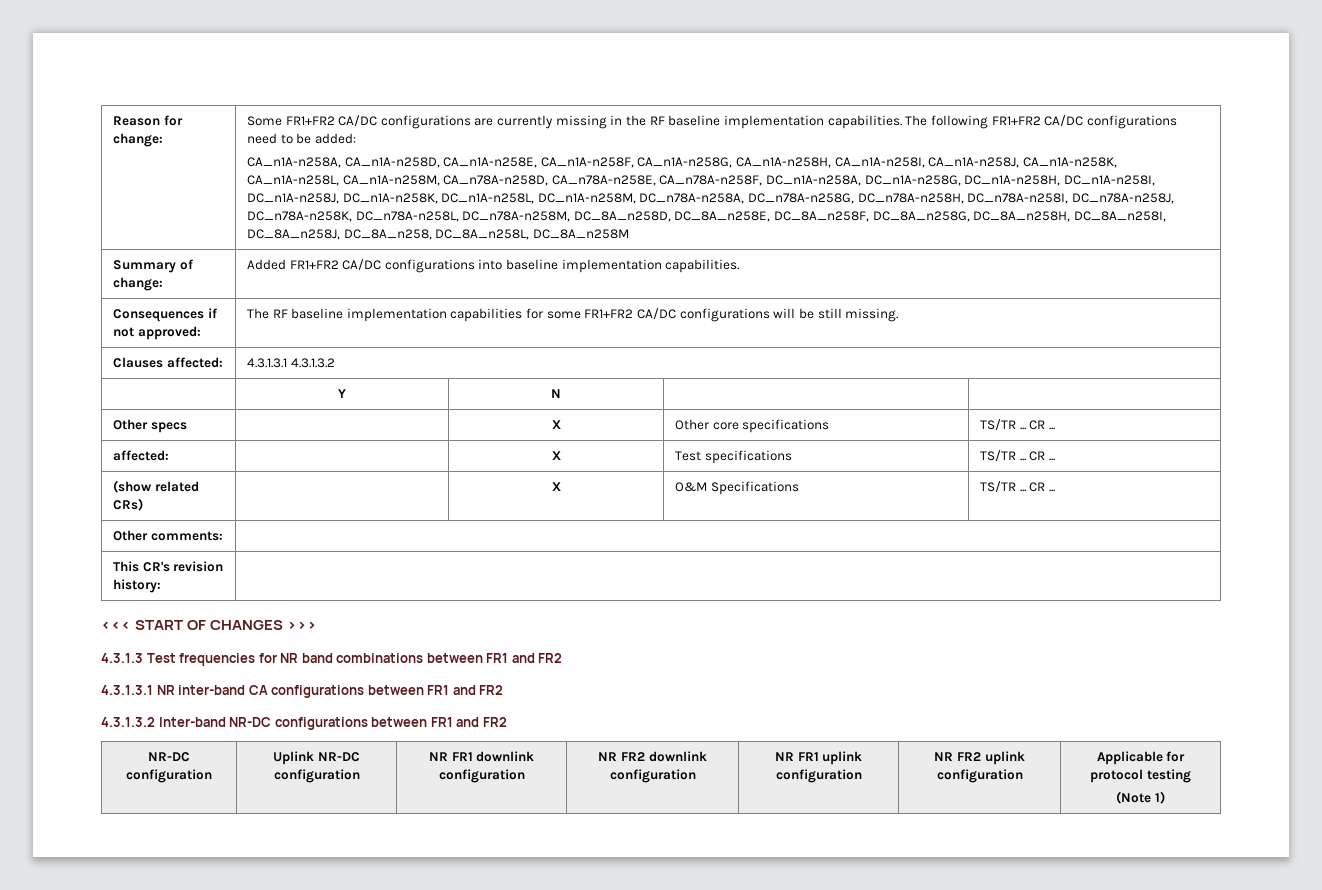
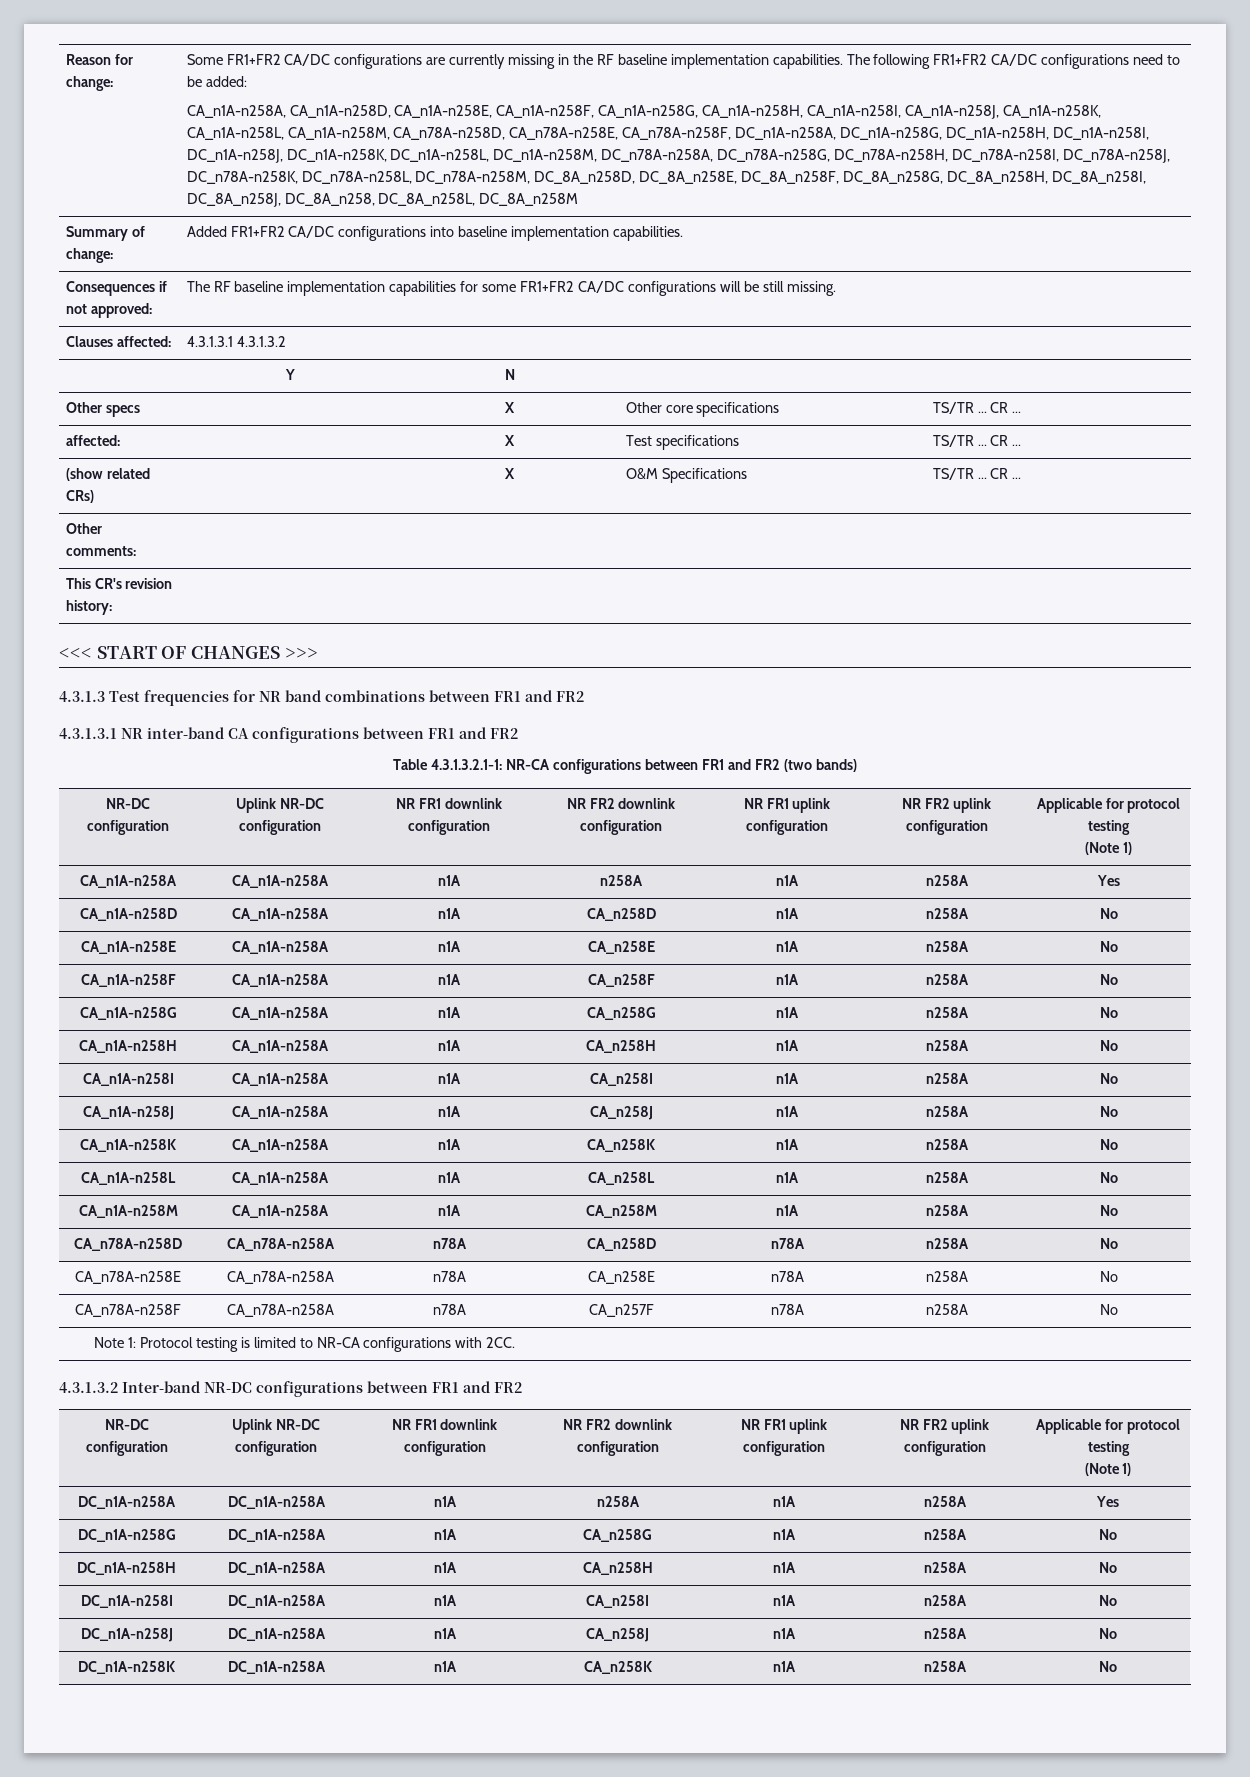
+ Table 4.3.1.3.2.1-1: NR-CA configurations between FR1 and FR2 (two bands)
+ NR-DC configuration | Uplink NR-DC configuration | NR FR1 downlink configuration | NR FR2 downlink configuration | NR FR1 uplink configuration | NR FR2 uplink configuration | Applicable for protocol testing
+ (Note 1)
+ CA_n1A-n258A | CA_n1A-n258A | n1A | n258A | n1A | n258A | Yes
+ CA_n1A-n258D | CA_n1A-n258A | n1A | CA_n258D | n1A | n258A | No
+ CA_n1A-n258E | CA_n1A-n258A | n1A | CA_n258E | n1A | n258A | No
+ CA_n1A-n258F | CA_n1A-n258A | n1A | CA_n258F | n1A | n258A | No
+ CA_n1A-n258G | CA_n1A-n258A | n1A | CA_n258G | n1A | n258A | No
+ CA_n1A-n258H | CA_n1A-n258A | n1A | CA_n258H | n1A | n258A | No
+ CA_n1A-n258I | CA_n1A-n258A | n1A | CA_n258I | n1A | n258A | No
+ CA_n1A-n258J | CA_n1A-n258A | n1A | CA_n258J | n1A | n258A | No
+ CA_n1A-n258K | CA_n1A-n258A | n1A | CA_n258K | n1A | n258A | No
+ CA_n1A-n258L | CA_n1A-n258A | n1A | CA_n258L | n1A | n258A | No
+ CA_n1A-n258M | CA_n1A-n258A | n1A | CA_n258M | n1A | n258A | No
+ CA_n78A-n258D | CA_n78A-n258A | n78A | CA_n258D | n78A | n258A | No
+ CA_n78A-n258E | CA_n78A-n258A | n78A | CA_n258E | n78A | n258A | No
+ CA_n78A-n258F | CA_n78A-n258A | n78A | CA_n257F | n78A | n258A | No
+ Note 1: Protocol testing is limited to NR-CA configurations with 2CC.
+ DC_n1A-n258A | DC_n1A-n258A | n1A | n258A | n1A | n258A | Yes
+ DC_n1A-n258G | DC_n1A-n258A | n1A | CA_n258G | n1A | n258A | No
+ DC_n1A-n258H | DC_n1A-n258A | n1A | CA_n258H | n1A | n258A | No
+ DC_n1A-n258I | DC_n1A-n258A | n1A | CA_n258I | n1A | n258A | No
+ DC_n1A-n258J | DC_n1A-n258A | n1A | CA_n258J | n1A | n258A | No
+ DC_n1A-n258K | DC_n1A-n258A | n1A | CA_n258K | n1A | n258A | No

